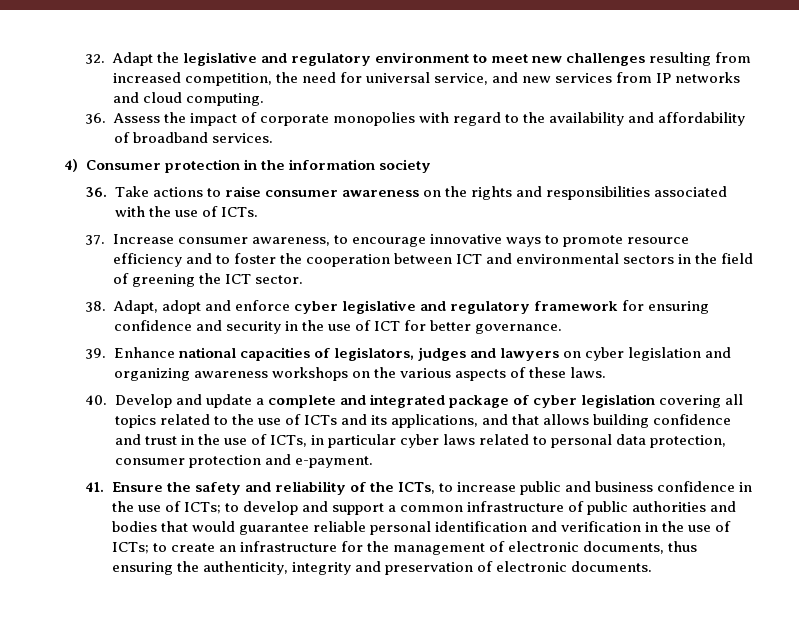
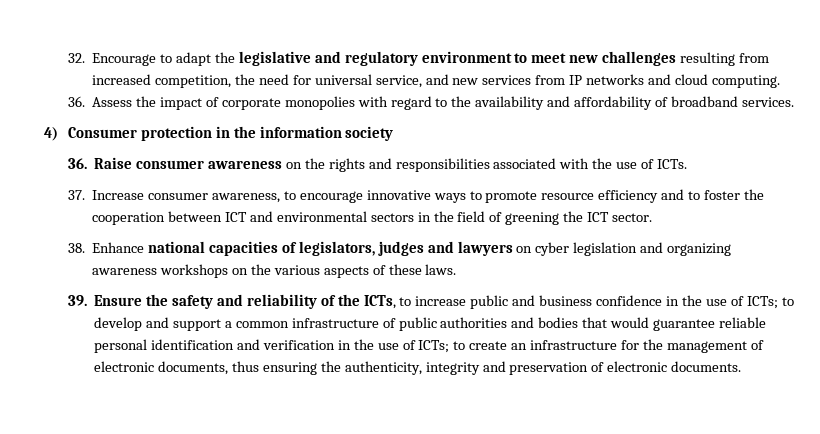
- 32. Adapt the legislative and regulatory environment to meet new challenges resulting from increased competition, the need for universal service, and new services from IP networks and cloud computing.
+ 32. Encourage to adapt the legislative and regulatory environment to meet new challenges resulting from increased competition, the need for universal service, and new services from IP networks and cloud computing.
- 36. Take actions to raise consumer awareness on the rights and responsibilities associated with the use of ICTs.
+ 36. Raise consumer awareness on the rights and responsibilities associated with the use of ICTs.
- 38. Adapt, adopt and enforce cyber legislative and regulatory framework for ensuring confidence and security in the use of ICT for better governance.
- 39. Enhance national capacities of legislators, judges and lawyers on cyber legislation and organizing awareness workshops on the various aspects of these laws.
+ 38. Enhance national capacities of legislators, judges and lawyers on cyber legislation and organizing awareness workshops on the various aspects of these laws.
- 40. Develop and update a complete and integrated package of cyber legislation covering all topics related to the use of ICTs and its applications, and that allows building confidence and trust in the use of ICTs, in particular cyber laws related to personal data protection, consumer protection and e-payment.
- 41. Ensure the safety and reliability of the ICTs, to increase public and business confidence in the use of ICTs;
+ 39. Ensure the safety and reliability of the ICTs, to increase public and business confidence in the use of ICTs;

